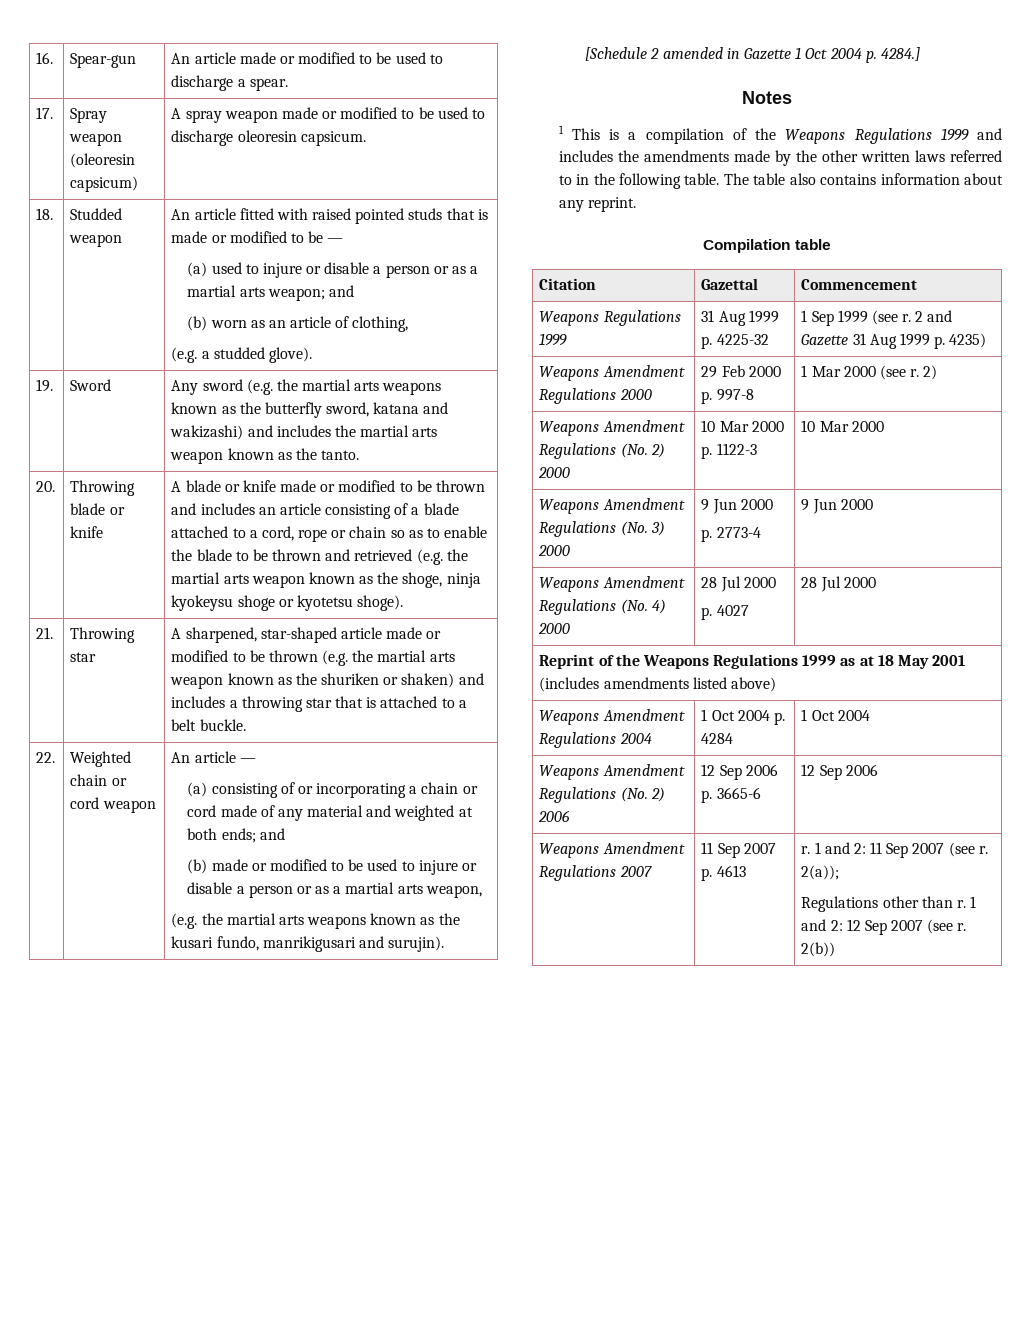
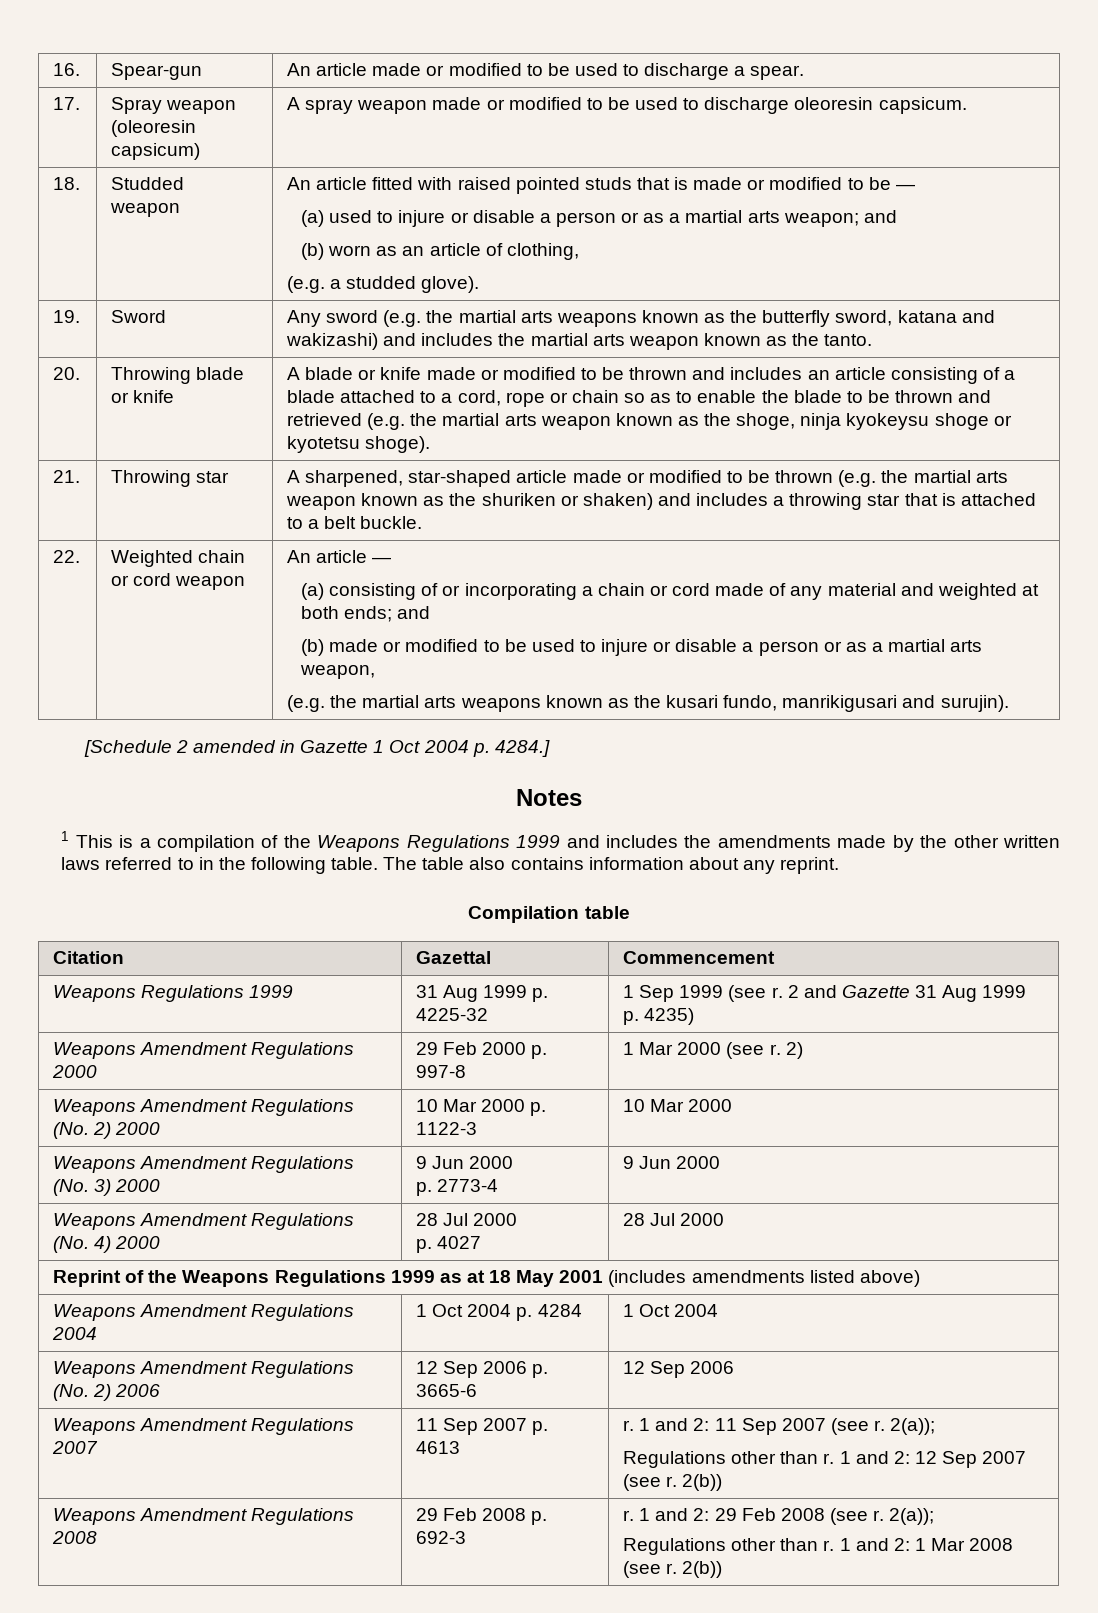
+ Weapons Amendment Regulations 2008 | 29 Feb 2008 p. 692-3 | r. 1 and 2: 29 Feb 2008 (see r. 2(a));
+ Regulations other than r. 1 and 2: 1 Mar 2008 (see r. 2(b))

